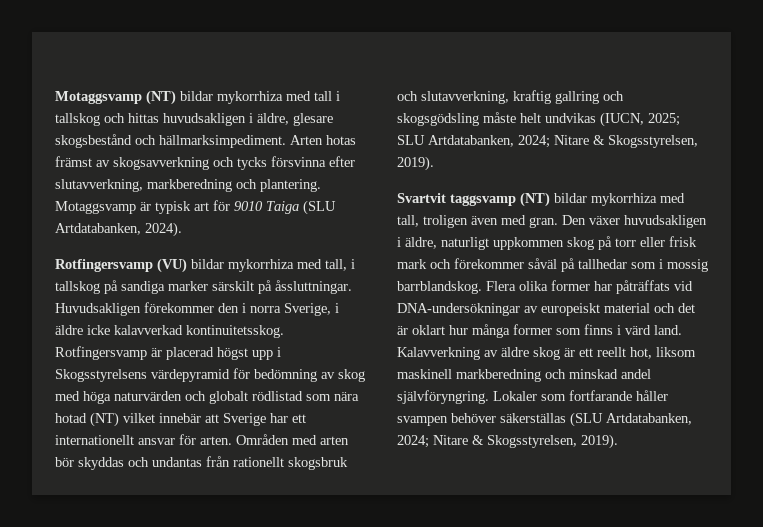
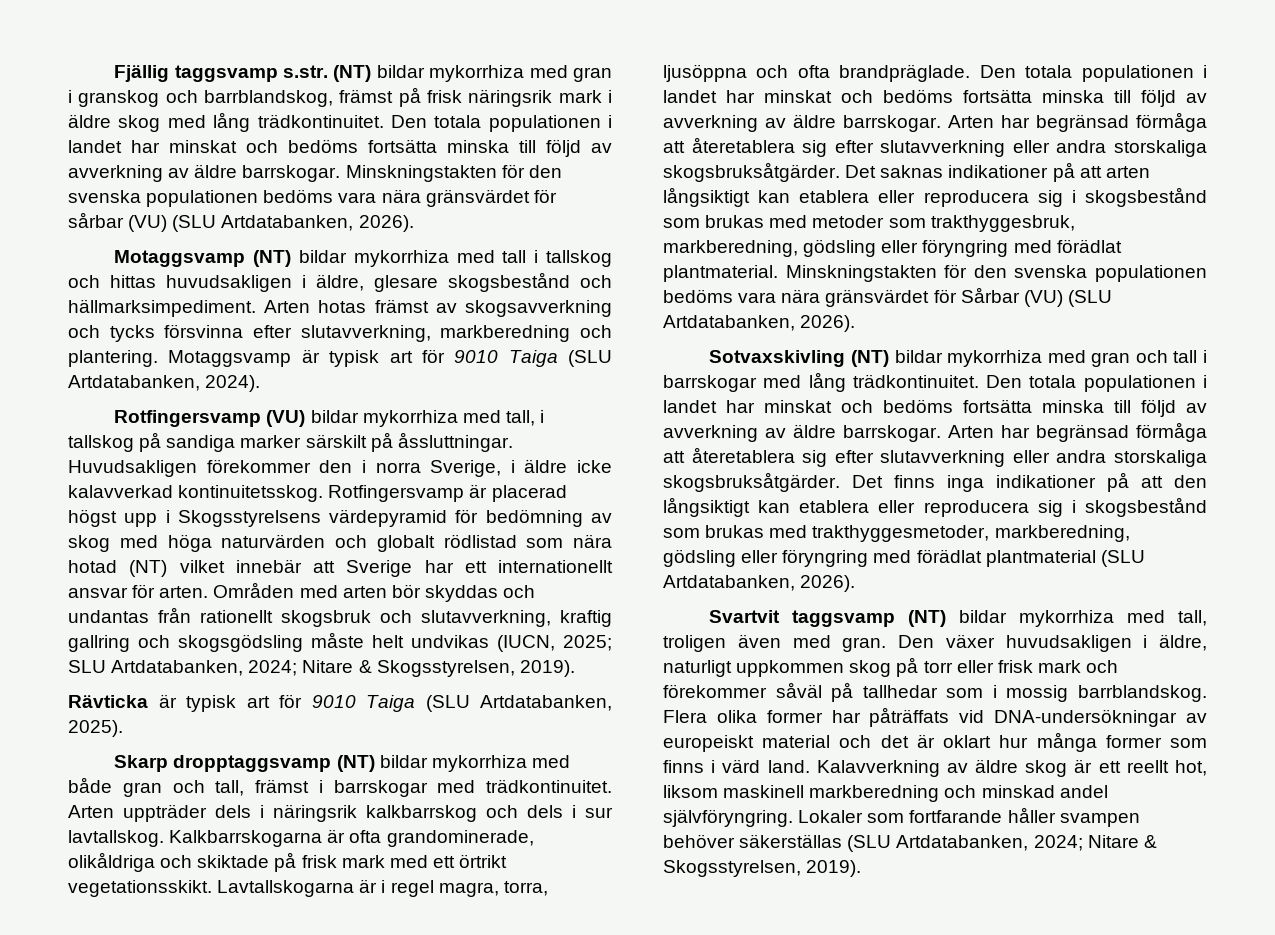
+ Fjällig taggsvamp s.str. (NT) bildar mykorrhiza med gran i granskog och barrblandskog, främst på frisk näringsrik mark i äldre skog med lång trädkontinuitet. Den totala populationen i landet har minskat och bedöms fortsätta minska till följd av avverkning av äldre barrskogar. Minskningstakten för den svenska populationen bedöms vara nära gränsvärdet för sårbar (VU) (SLU Artdatabanken, 2026).
+ Rävticka är typisk art för 9010 Taiga (SLU Artdatabanken, 2025).
+ Skarp dropptaggsvamp (NT) bildar mykorrhiza med både gran och tall, främst i barrskogar med trädkontinuitet. Arten uppträder dels i näringsrik kalkbarrskog och dels i sur lavtallskog. Kalkbarrskogarna är ofta grandominerade, olikåldriga och skiktade på frisk mark med ett örtrikt vegetationsskikt. Lavtallskogarna är i regel magra, torra, ljusöppna och ofta brandpräglade. Den totala populationen i landet har minskat och bedöms fortsätta minska till följd av avverkning av äldre barrskogar. Arten har begränsad förmåga att återetablera sig efter slutavverkning eller andra storskaliga skogsbruksåtgärder. Det saknas indikationer på att arten långsiktigt kan etablera eller reproducera sig i skogsbestånd som brukas med metoder som trakthyggesbruk, markberedning, gödsling eller föryngring med förädlat plantmaterial. Minskningstakten för den svenska populationen bedöms vara nära gränsvärdet för Sårbar (VU) (SLU Artdatabanken, 2026).
+ Sotvaxskivling (NT) bildar mykorrhiza med gran och tall i barrskogar med lång trädkontinuitet. Den totala populationen i landet har minskat och bedöms fortsätta minska till följd av avverkning av äldre barrskogar. Arten har begränsad förmåga att återetablera sig efter slutavverkning eller andra storskaliga skogsbruksåtgärder. Det finns inga indikationer på att den långsiktigt kan etablera eller reproducera sig i skogsbestånd som brukas med trakthyggesmetoder, markberedning, gödsling eller föryngring med förädlat plantmaterial (SLU Artdatabanken, 2026).

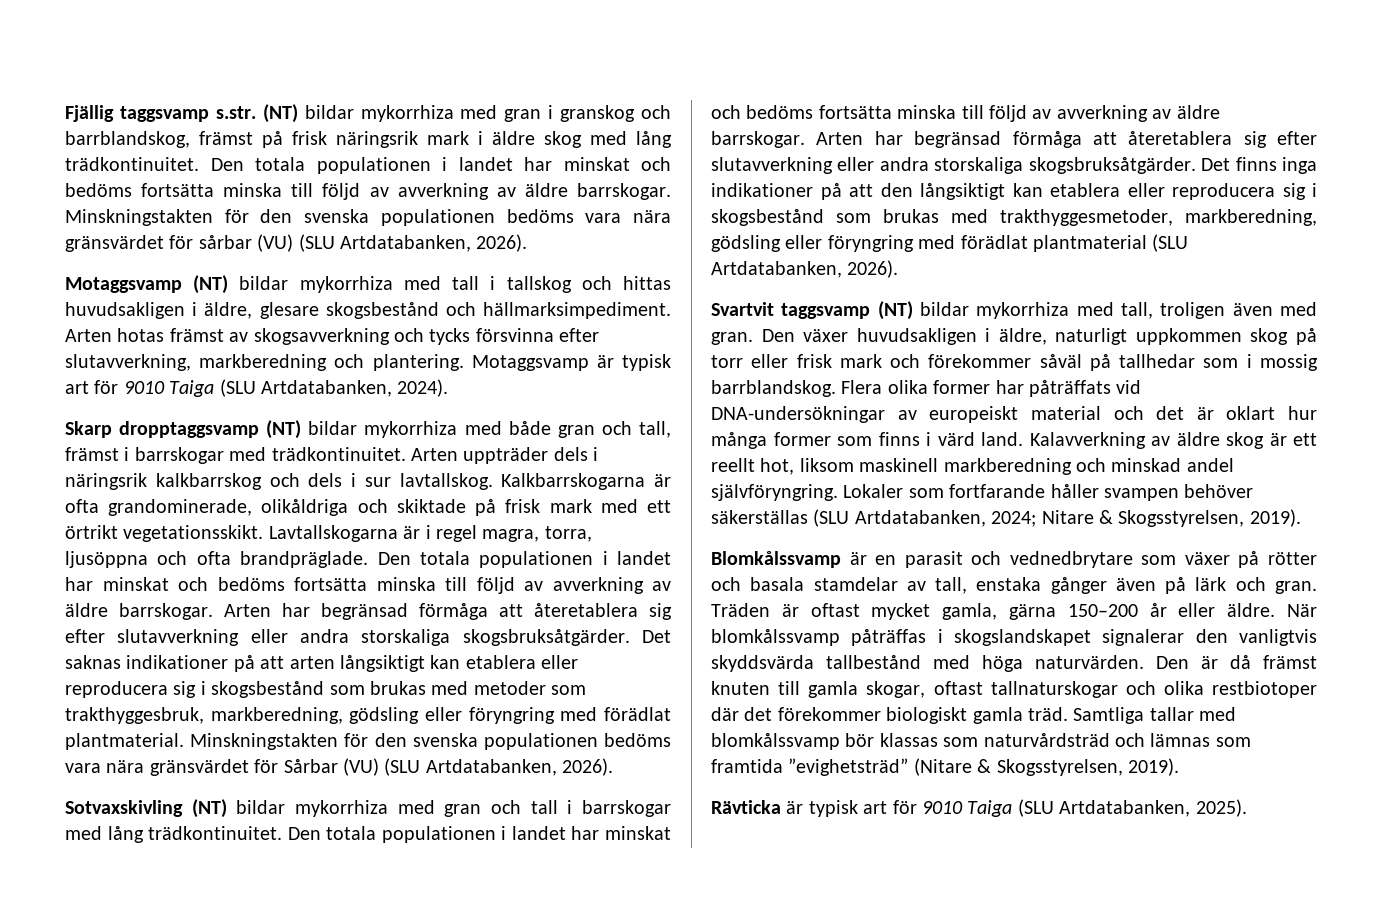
- Rotfingersvamp (VU) bildar mykorrhiza med tall, i tallskog på sandiga marker särskilt på åssluttningar. Huvudsakligen förekommer den i norra Sverige, i äldre icke kalavverkad kontinuitetsskog. Rotfingersvamp är placerad högst upp i Skogsstyrelsens värdepyramid för bedömning av skog med höga naturvärden och globalt rödlistad som nära hotad (NT) vilket innebär att Sverige har ett internationellt ansvar för arten. Områden med arten bör skyddas och undantas från rationellt skogsbruk och slutavverkning, kraftig gallring och skogsgödsling måste helt undvikas (IUCN, 2025; SLU Artdatabanken, 2024; Nitare & Skogsstyrelsen, 2019).
- Rävticka är typisk art för 9010 Taiga (SLU Artdatabanken, 2025).
+ Blomkålssvamp är en parasit och vednedbrytare som växer på rötter och basala stamdelar av tall, enstaka gånger även på lärk och gran. Träden är oftast mycket gamla, gärna 150–200 år eller äldre. När blomkålssvamp påträffas i skogslandskapet signalerar den vanligtvis skyddsvärda tallbestånd med höga naturvärden. Den är då främst knuten till gamla skogar, oftast tallnaturskogar och olika restbiotoper där det förekommer biologiskt gamla träd. Samtliga tallar med blomkålssvamp bör klassas som naturvårdsträd och lämnas som framtida ”evighetsträd” (Nitare & Skogsstyrelsen, 2019).
+ Rävticka är typisk art för 9010 Taiga (SLU Artdatabanken, 2025).

